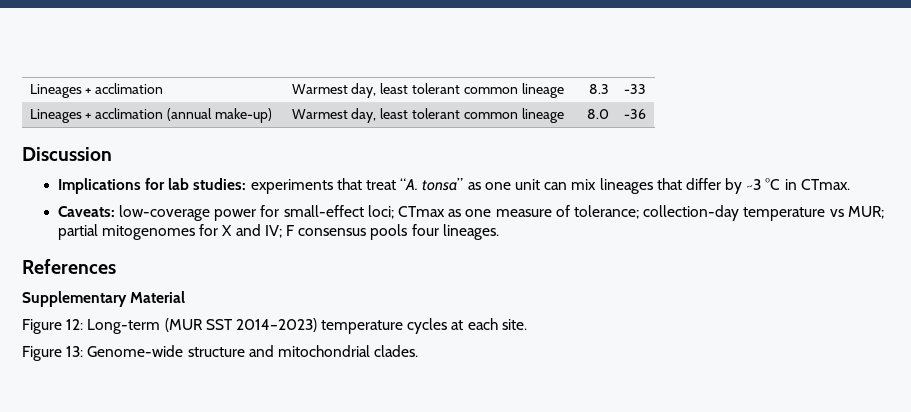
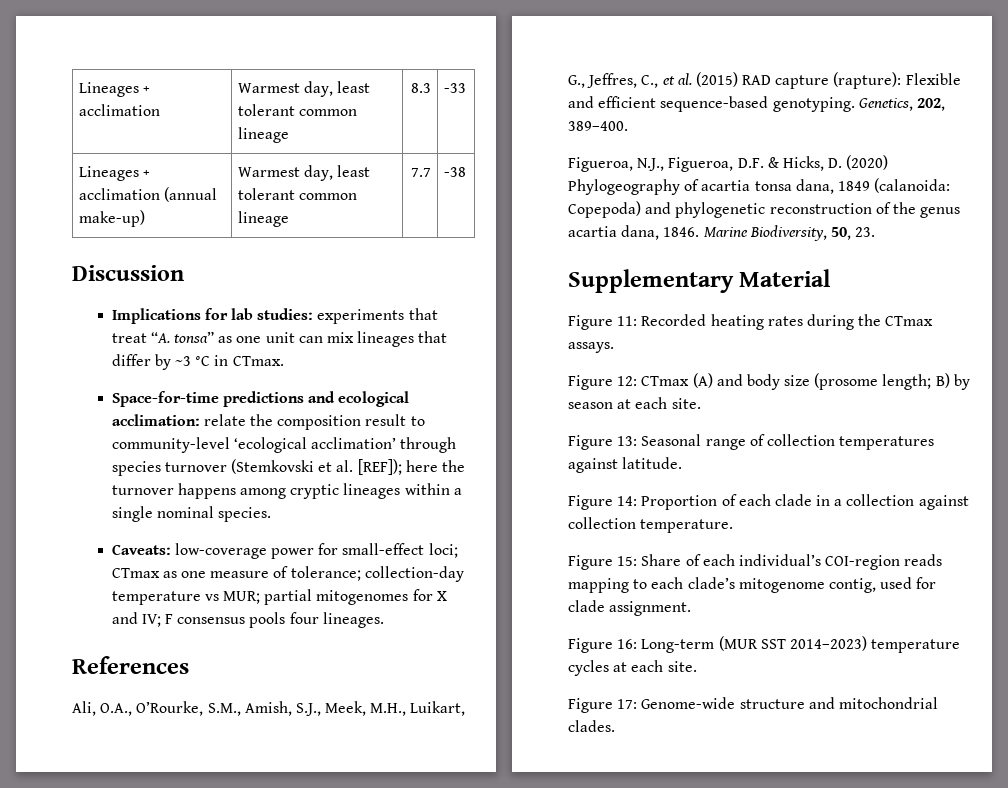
- Lineages + acclimation (annual make-up) | Warmest day, least tolerant common lineage | 8.0 | -36
+ Lineages + acclimation (annual make-up) | Warmest day, least tolerant common lineage | 7.7 | -38
+ Space-for-time predictions and ecological acclimation: relate the composition result to community-level ‘ecological acclimation’ through species turnover (Stemkovski et al. [REF]); here the turnover happens among cryptic lineages within a single nominal species.
+ Ali, O.A., O’Rourke, S.M., Amish, S.J., Meek, M.H., Luikart, G., Jeffres, C., et al. (2015) RAD capture (rapture): Flexible and efficient sequence-based genotyping. Genetics, 202, 389–400.
+ Figueroa, N.J., Figueroa, D.F. & Hicks, D. (2020) Phylogeography of acartia tonsa dana, 1849 (calanoida: Copepoda) and phylogenetic reconstruction of the genus acartia dana, 1846. Marine Biodiversity, 50, 23.
  Supplementary Material
- Figure 12: Long-term (MUR SST 2014–2023) temperature cycles at each site.
+ Figure 11: Recorded heating rates during the CTmax assays.
+ Figure 12: CTmax (A) and body size (prosome length; B) by season at each site.
+ Figure 13: Seasonal range of collection temperatures against latitude.
+ Figure 14: Proportion of each clade in a collection against collection temperature.
+ Figure 15: Share of each individual’s COI-region reads mapping to each clade’s mitogenome contig, used for clade assignment.
+ Figure 16: Long-term (MUR SST 2014–2023) temperature cycles at each site.
- Figure 13: Genome-wide structure and mitochondrial clades.
+ Figure 17: Genome-wide structure and mitochondrial clades.

